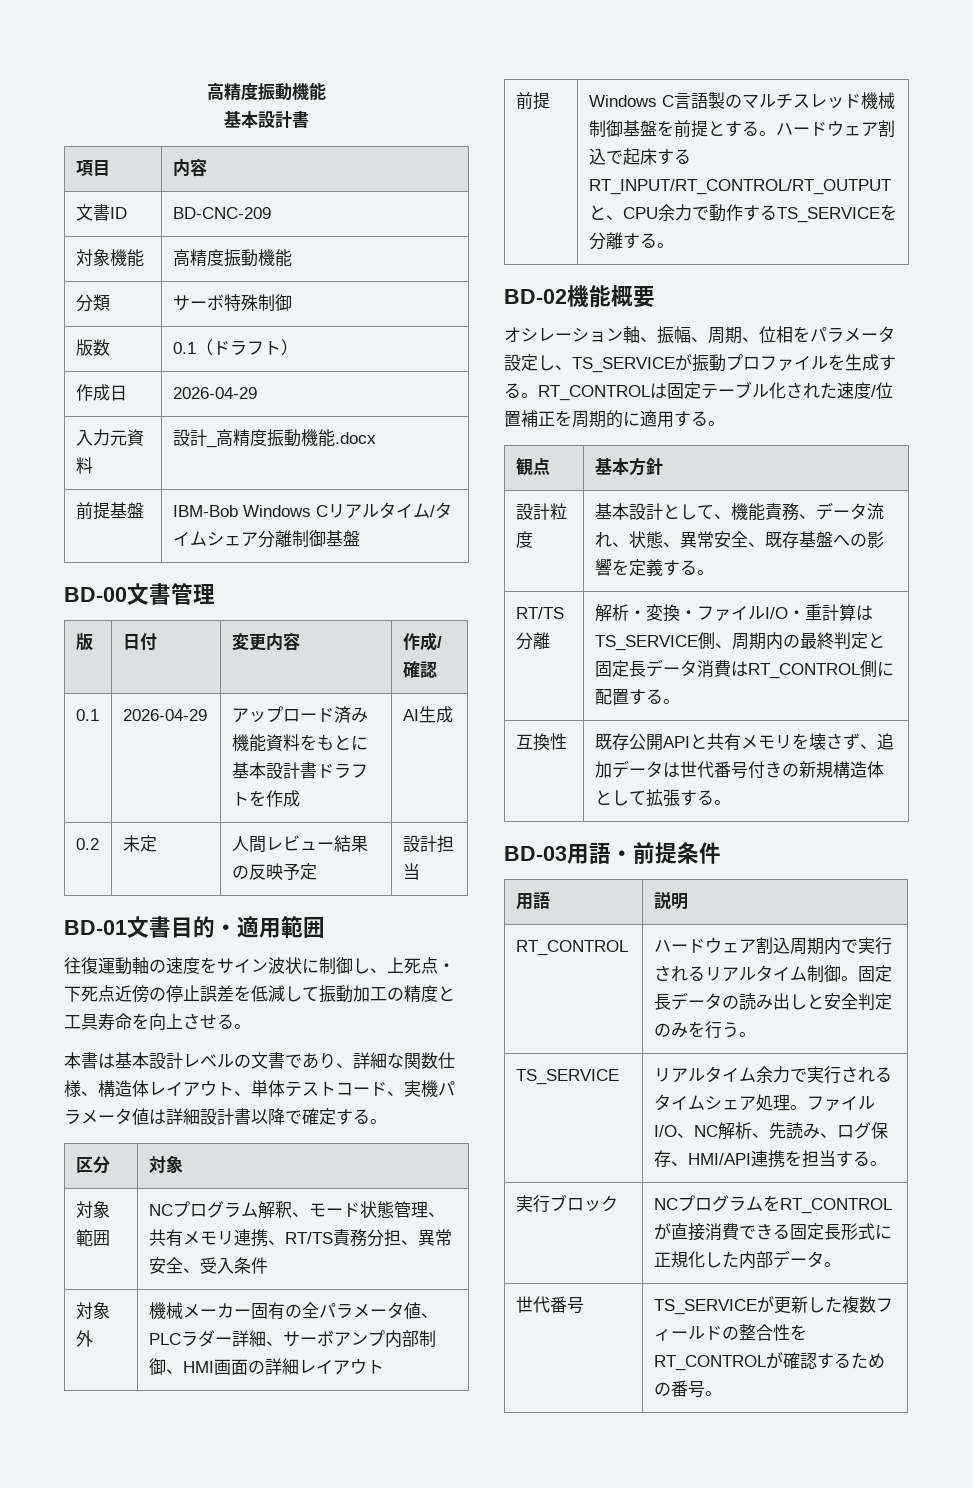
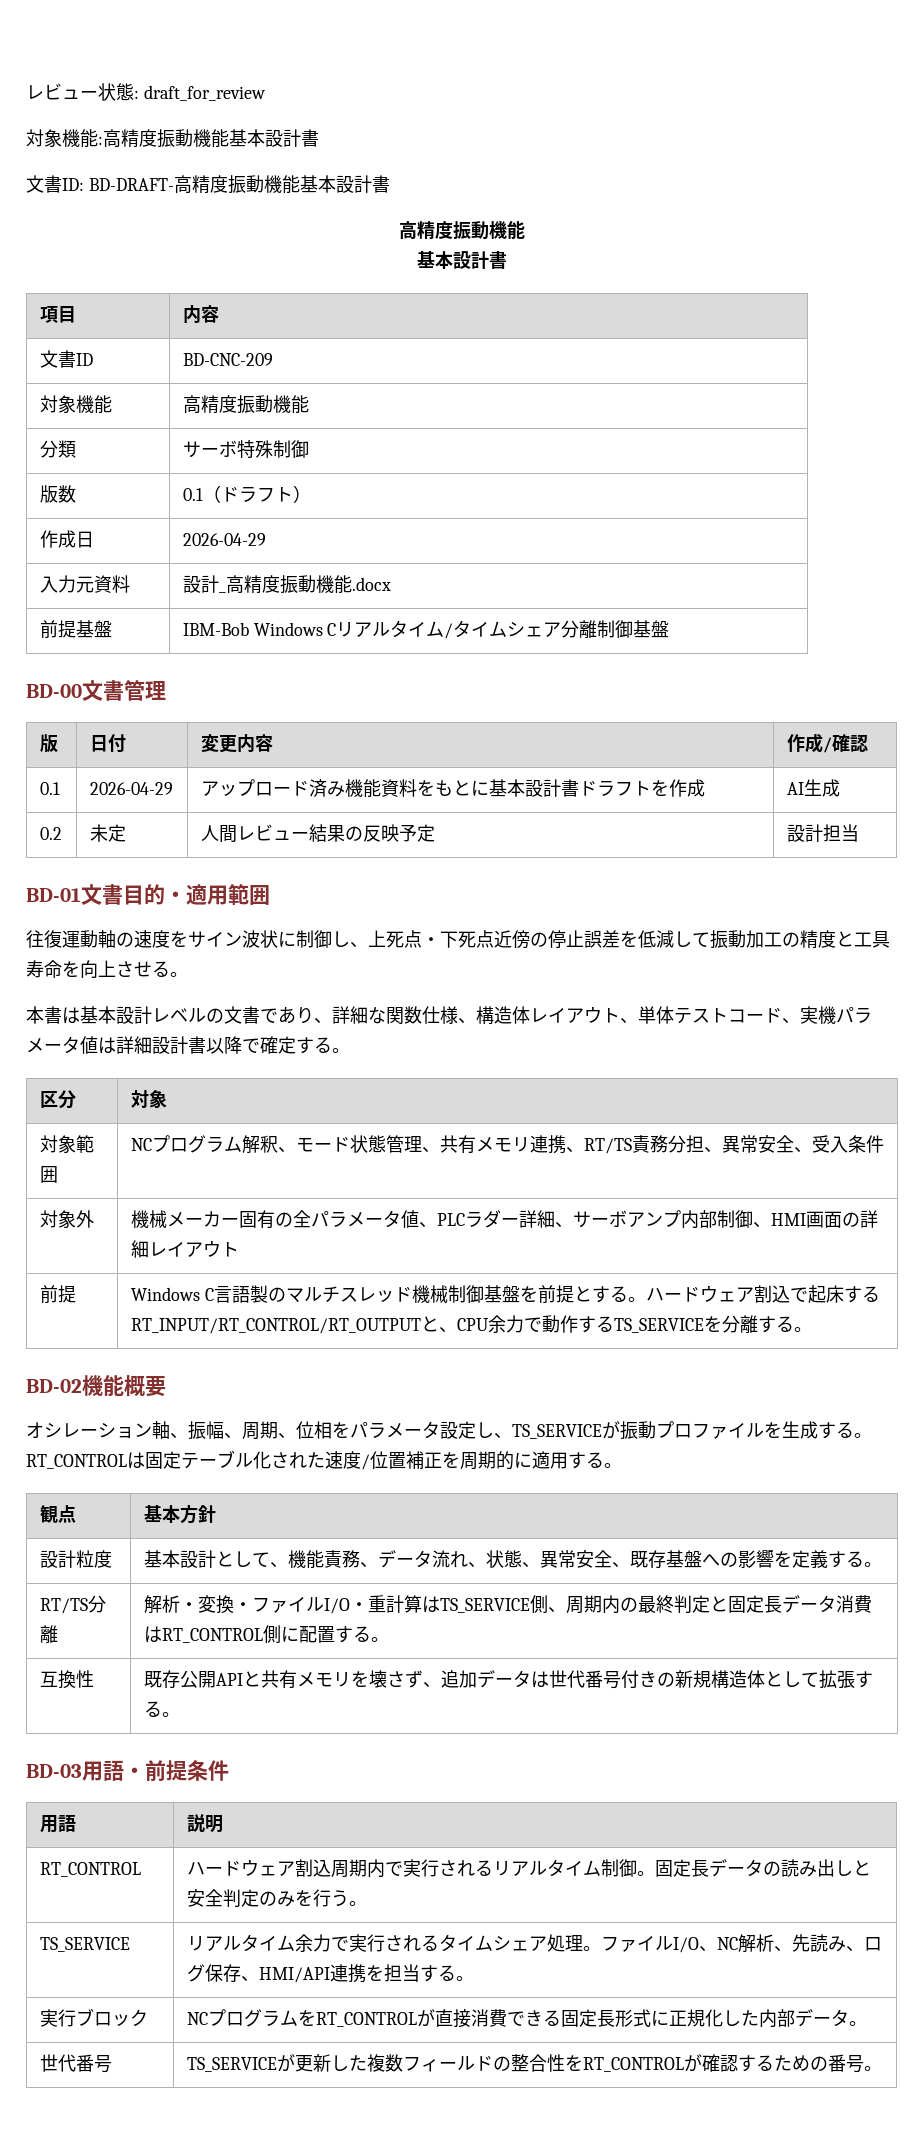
+ レビュー状態: draft_for_review
+ 対象機能:高精度振動機能基本設計書
+ 文書ID: BD-DRAFT-高精度振動機能基本設計書

